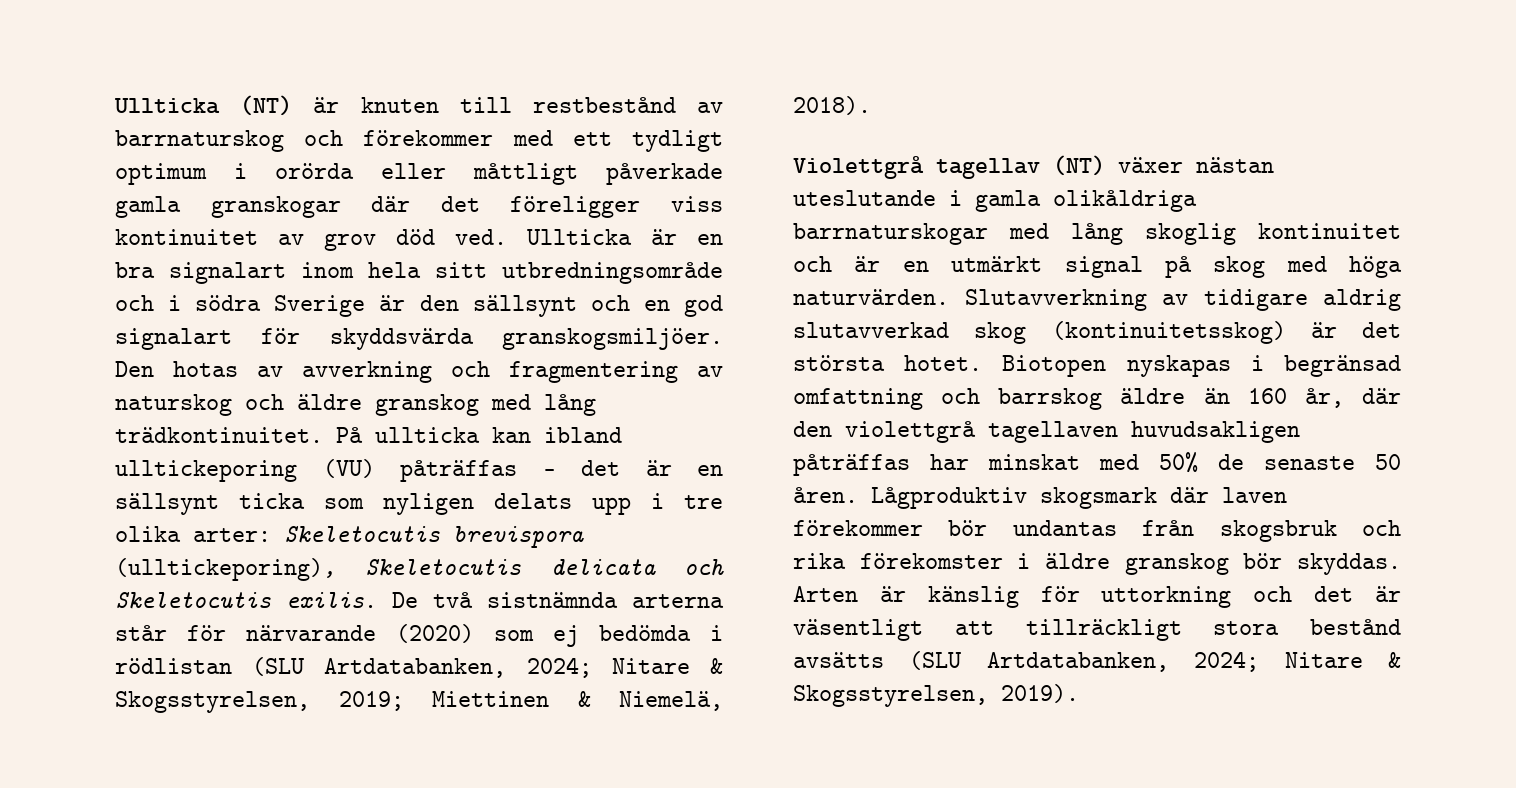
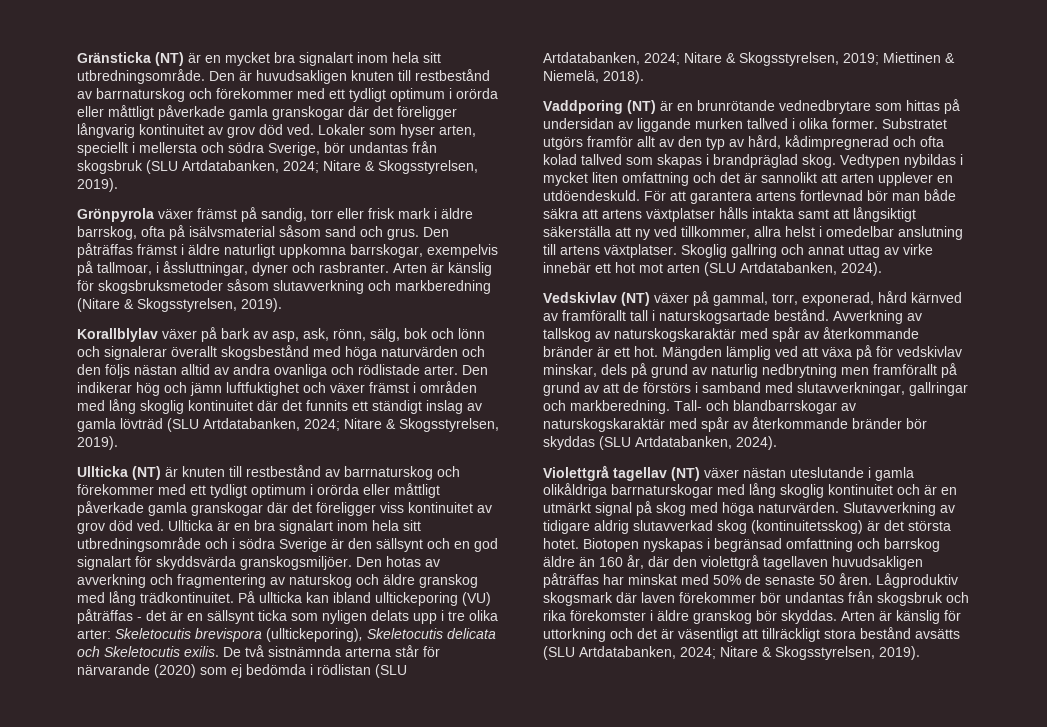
+ Gränsticka (NT) är en mycket bra signalart inom hela sitt utbredningsområde. Den är huvudsakligen knuten till restbestånd av barrnaturskog och förekommer med ett tydligt optimum i orörda eller måttligt påverkade gamla granskogar där det föreligger långvarig kontinuitet av grov död ved. Lokaler som hyser arten, speciellt i mellersta och södra Sverige, bör undantas från skogsbruk (SLU Artdatabanken, 2024; Nitare & Skogsstyrelsen, 2019).
+ Grönpyrola växer främst på sandig, torr eller frisk mark i äldre barrskog, ofta på isälvsmaterial såsom sand och grus. Den påträffas främst i äldre naturligt uppkomna barrskogar, exempelvis på tallmoar, i åssluttningar, dyner och rasbranter. Arten är känslig för skogsbruksmetoder såsom slutavverkning och markberedning (Nitare & Skogsstyrelsen, 2019).
+ Korallblylav växer på bark av asp, ask, rönn, sälg, bok och lönn och signalerar överallt skogsbestånd med höga naturvärden och den följs nästan alltid av andra ovanliga och rödlistade arter. Den indikerar hög och jämn luftfuktighet och växer främst i områden med lång skoglig kontinuitet där det funnits ett ständigt inslag av gamla lövträd (SLU Artdatabanken, 2024; Nitare & Skogsstyrelsen, 2019).
+ Vaddporing (NT) är en brunrötande vednedbrytare som hittas på undersidan av liggande murken tallved i olika former. Substratet utgörs framför allt av den typ av hård, kådimpregnerad och ofta kolad tallved som skapas i brandpräglad skog. Vedtypen nybildas i mycket liten omfattning och det är sannolikt att arten upplever en utdöendeskuld. För att garantera artens fortlevnad bör man både säkra att artens växtplatser hålls intakta samt att långsiktigt säkerställa att ny ved tillkommer, allra helst i omedelbar anslutning till artens växtplatser. Skoglig gallring och annat uttag av virke innebär ett hot mot arten (SLU Artdatabanken, 2024).
+ Vedskivlav (NT) växer på gammal, torr, exponerad, hård kärnved av framförallt tall i naturskogsartade bestånd. Avverkning av tallskog av naturskogskaraktär med spår av återkommande bränder är ett hot. Mängden lämplig ved att växa på för vedskivlav minskar, dels på grund av naturlig nedbrytning men framförallt på grund av att de förstörs i samband med slutavverkningar, gallringar och markberedning. Tall- och blandbarrskogar av naturskogskaraktär med spår av återkommande bränder bör skyddas (SLU Artdatabanken, 2024).

